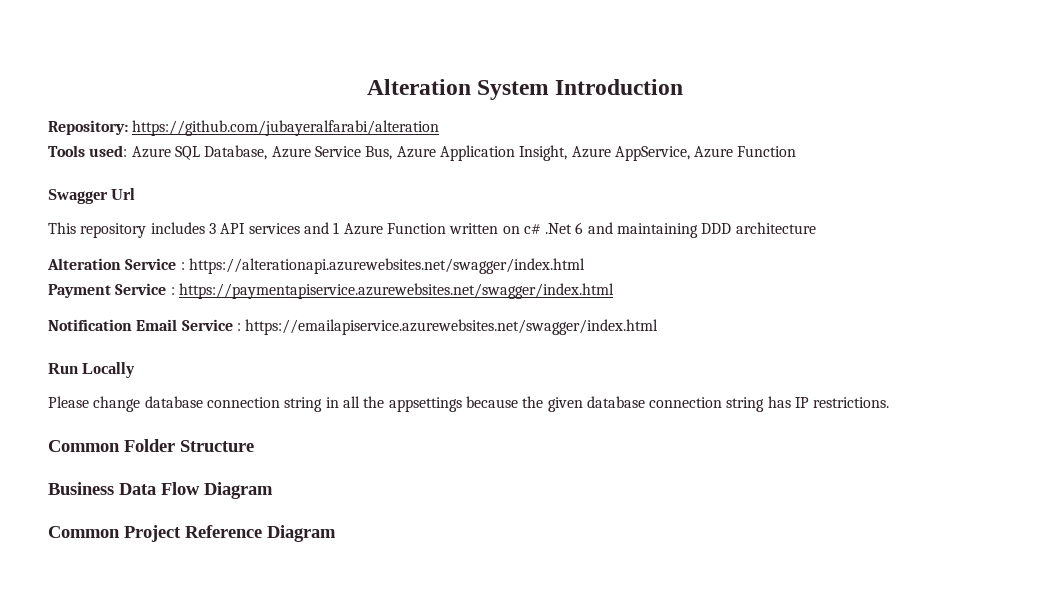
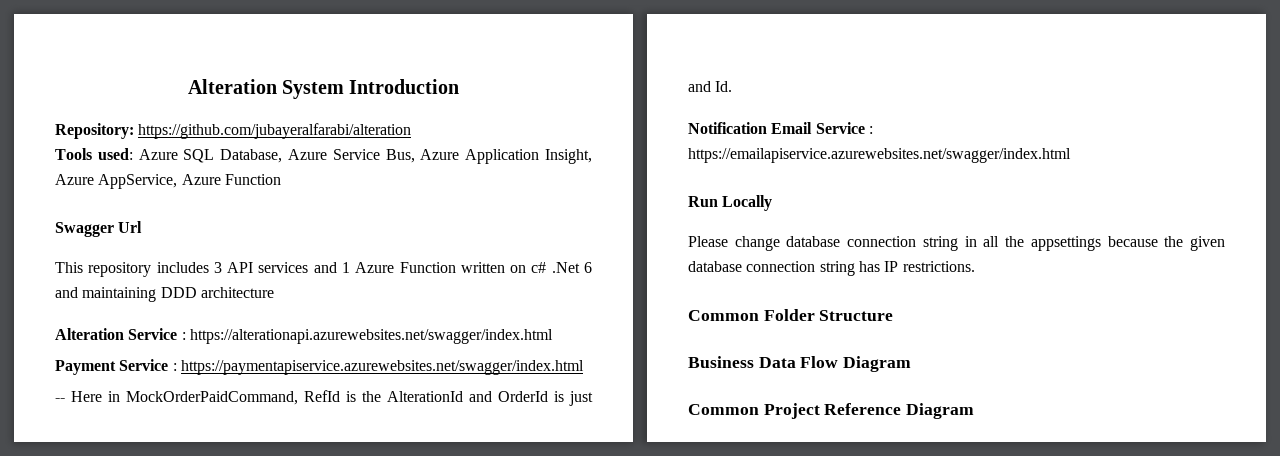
+ -- Here in MockOrderPaidCommand, RefId is the AlterationId and OrderId is just and Id.

